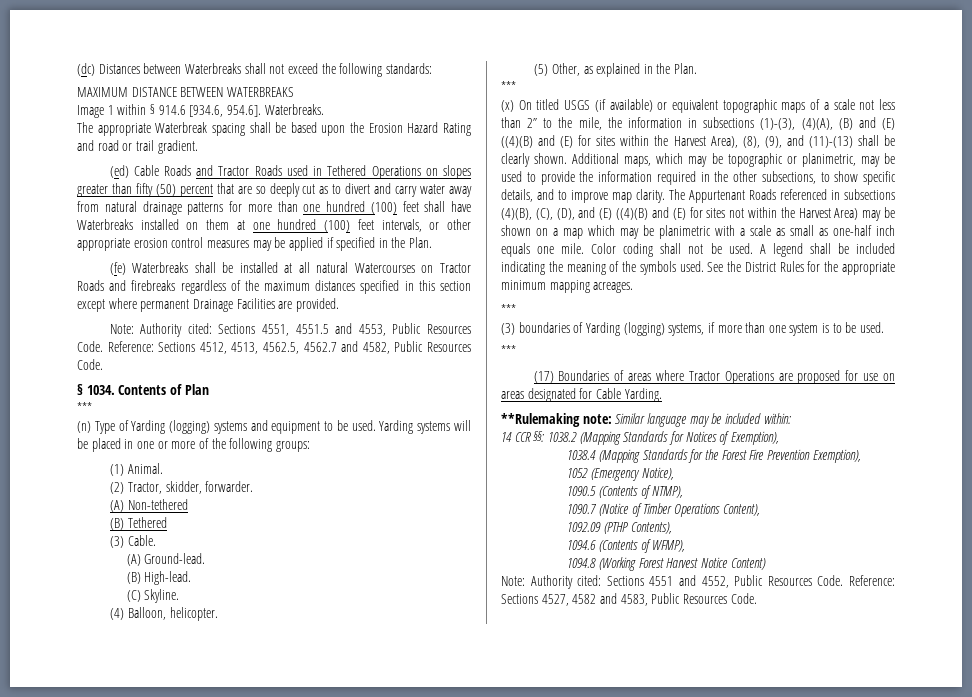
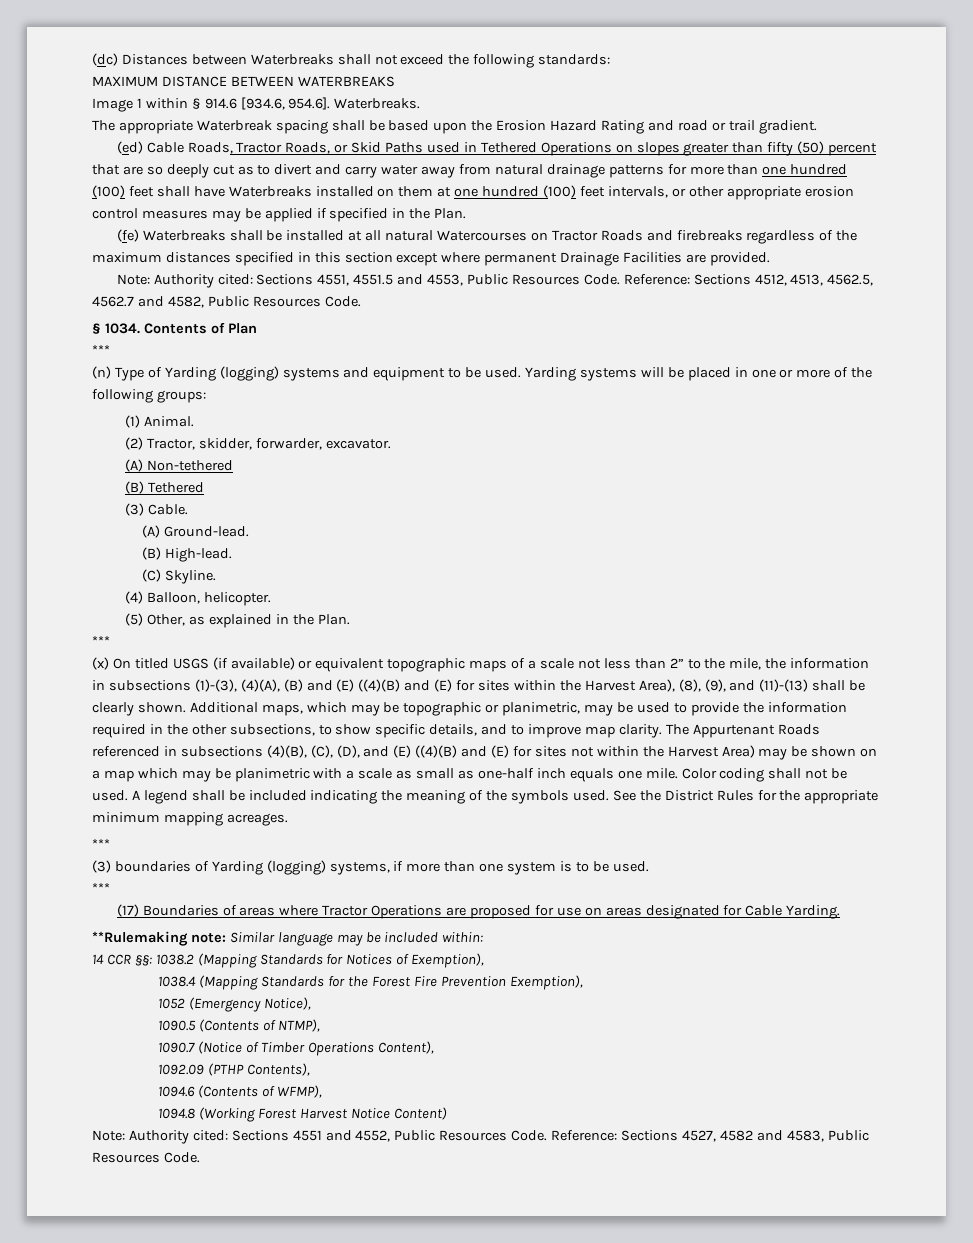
- (ed) Cable Roads and Tractor Roads used in Tethered Operations on slopes greater than fifty (50) percent that are so deeply cut as to divert and carry water away from natural drainage patterns for more than one hundred (100) feet shall have Waterbreaks installed on them at one hundred (100) feet intervals, or other appropriate erosion control measures may be applied if specified in the Plan.
+ (ed) Cable Roads, Tractor Roads, or Skid Paths used in Tethered Operations on slopes greater than fifty (50) percent that are so deeply cut as to divert and carry water away from natural drainage patterns for more than one hundred (100) feet shall have Waterbreaks installed on them at one hundred (100) feet intervals, or other appropriate erosion control measures may be applied if specified in the Plan.
- (2) Tractor, skidder, forwarder.
+ (2) Tractor, skidder, forwarder, excavator.

